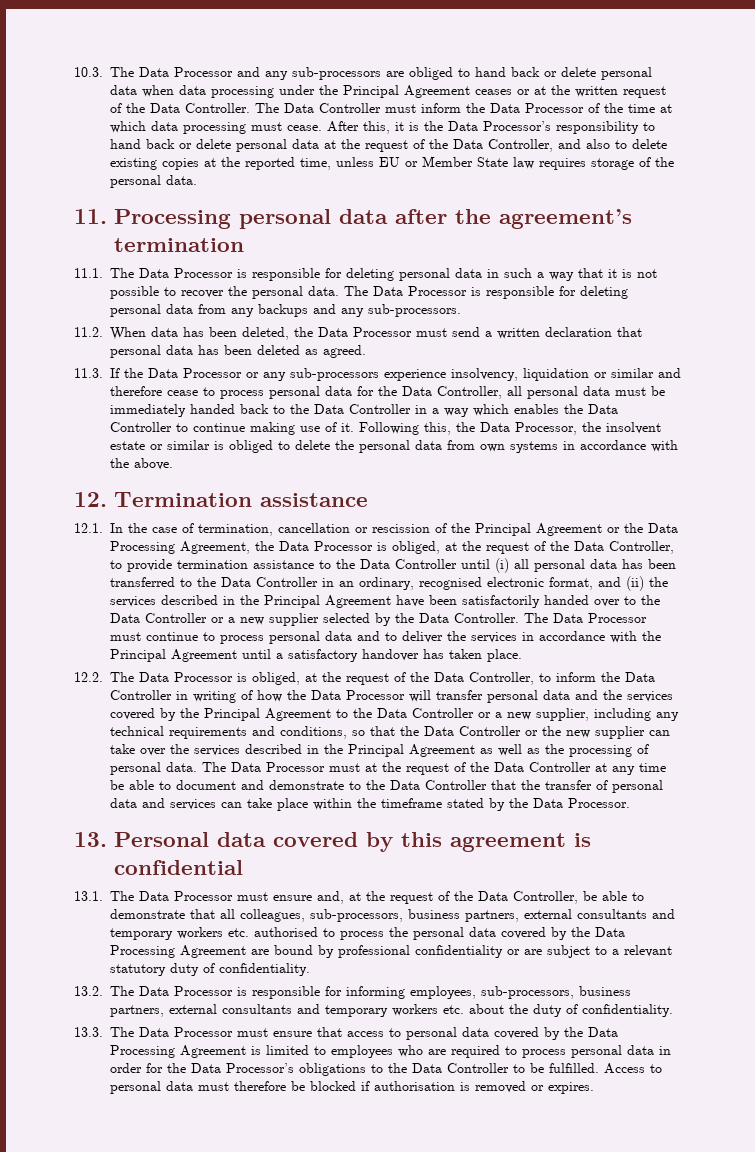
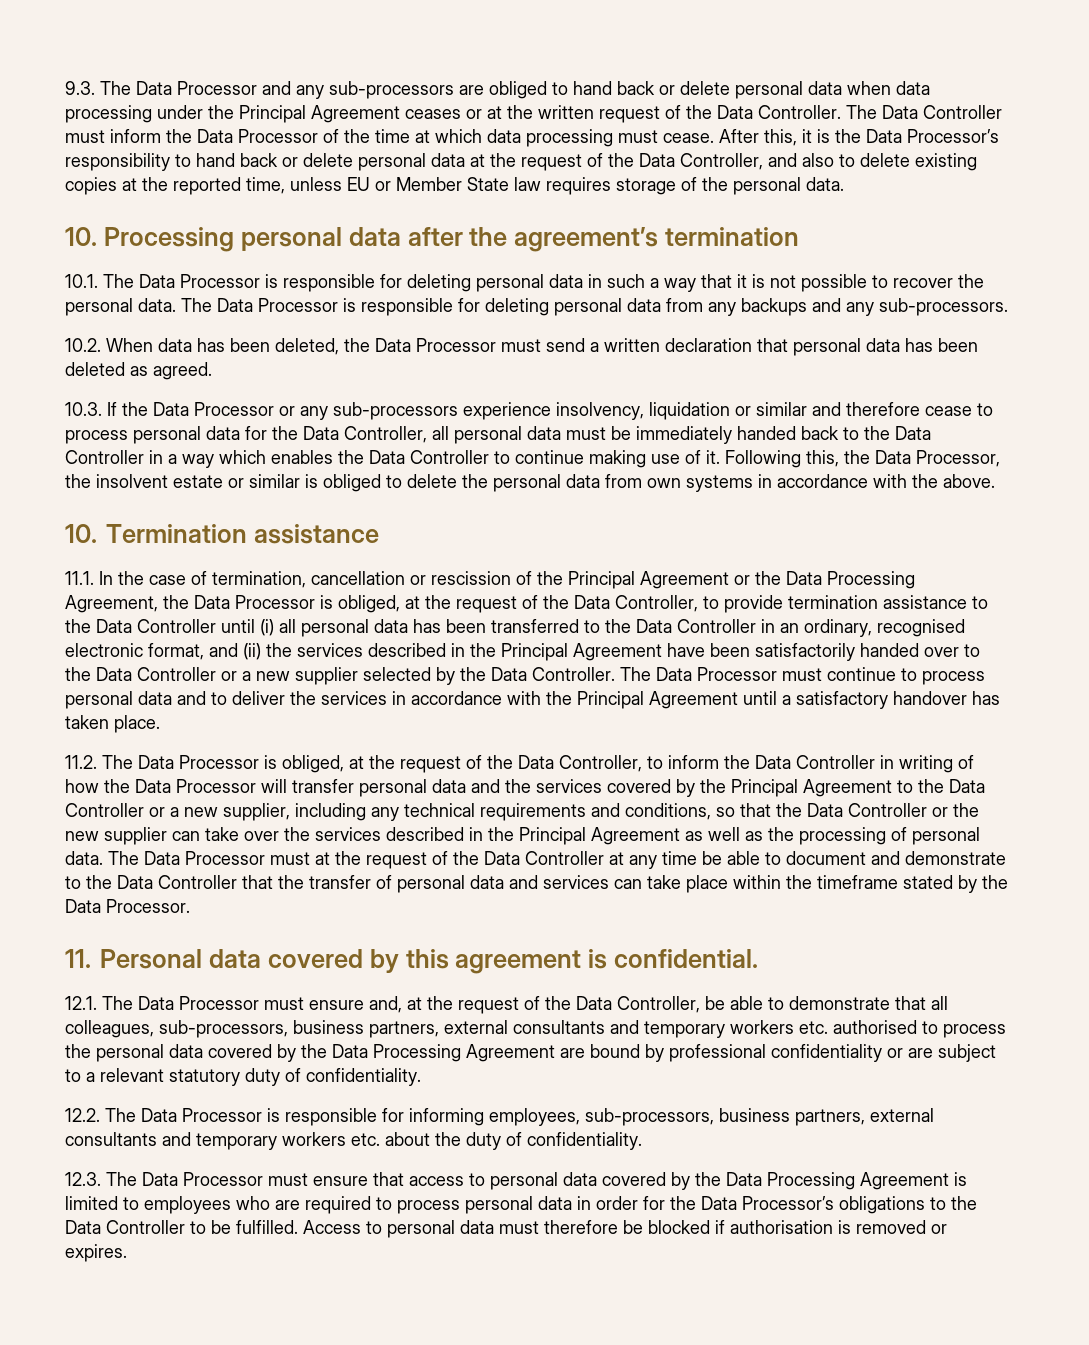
- 10.3. The Data Processor and any sub-processors are obliged to hand back or delete personal data when data processing under the Principal Agreement ceases or at the written request of the Data Controller.
+ 9.3. The Data Processor and any sub-processors are obliged to hand back or delete personal data when data processing under the Principal Agreement ceases or at the written request of the Data Controller.
- 11. Processing personal data after the agreement’s termination
+ 10. Processing personal data after the agreement’s termination
- 11.1. The Data Processor is responsible for deleting personal data in such a way that it is not possible to recover the personal data.
+ 10.1. The Data Processor is responsible for deleting personal data in such a way that it is not possible to recover the personal data.
- 11.2. When data has been deleted, the Data Processor must send a written declaration that personal data has been deleted as agreed.
+ 10.2. When data has been deleted, the Data Processor must send a written declaration that personal data has been deleted as agreed.
- 11.3. If the Data Processor or any sub-processors experience insolvency, liquidation or similar and therefore cease to process personal data for the Data Controller, all personal data must be immediately handed back to the Data Controller in a way which enables the Data Controller to continue making use of it.
+ 10.3. If the Data Processor or any sub-processors experience insolvency, liquidation or similar and therefore cease to process personal data for the Data Controller, all personal data must be immediately handed back to the Data Controller in a way which enables the Data Controller to continue making use of it.
- 12. Termination assistance
+ 10. Termination assistance
- 12.1. In the case of termination, cancellation or rescission of the Principal Agreement or the Data Processing Agreement, the Data Processor is obliged, at the request of the Data Controller, to provide termination assistance to the Data Controller until (i) all personal data has been transferred to the Data Controller in an ordinary, recognised electronic format, and (ii) the services described in the Principal Agreement have been satisfactorily handed over to the Data Controller or a new supplier selected by the Data Controller.
+ 11.1. In the case of termination, cancellation or rescission of the Principal Agreement or the Data Processing Agreement, the Data Processor is obliged, at the request of the Data Controller, to provide termination assistance to the Data Controller until (i) all personal data has been transferred to the Data Controller in an ordinary, recognised electronic format, and (ii) the services described in the Principal Agreement have been satisfactorily handed over to the Data Controller or a new supplier selected by the Data Controller.
- 12.2. The Data Processor is obliged, at the request of the Data Controller, to inform the Data Controller in writing of how the Data Processor will transfer personal data and the services covered by the Principal Agreement to the Data Controller or a new supplier, including any technical requirements and conditions, so that the Data Controller or the new supplier can take over the services described in the Principal Agreement as well as the processing of personal data.
+ 11.2. The Data Processor is obliged, at the request of the Data Controller, to inform the Data Controller in writing of how the Data Processor will transfer personal data and the services covered by the Principal Agreement to the Data Controller or a new supplier, including any technical requirements and conditions, so that the Data Controller or the new supplier can take over the services described in the Principal Agreement as well as the processing of personal data.
- 13. Personal data covered by this agreement is confidential
- 13.1. The Data Processor must ensure and, at the request of the Data Controller, be able to demonstrate that all colleagues, sub-processors, business partners, external consultants and temporary workers etc. authorised to process the personal data covered by the Data Processing Agreement are bound by professional confidentiality or are subject to a relevant statutory duty of confidentiality.
+ 11. Personal data covered by this agreement is confidential.
+ 12.1. The Data Processor must ensure and, at the request of the Data Controller, be able to demonstrate that all colleagues, sub-processors, business partners, external consultants and temporary workers etc. authorised to process the personal data covered by the Data Processing Agreement are bound by professional confidentiality or are subject to a relevant statutory duty of confidentiality.
- 13.2. The Data Processor is responsible for informing employees, sub-processors, business partners, external consultants and temporary workers etc. about the duty of confidentiality.
+ 12.2. The Data Processor is responsible for informing employees, sub-processors, business partners, external consultants and temporary workers etc. about the duty of confidentiality.
- 13.3. The Data Processor must ensure that access to personal data covered by the Data Processing Agreement is limited to employees who are required to process personal data in order for the Data Processor’s obligations to the Data Controller to be fulfilled.
+ 12.3. The Data Processor must ensure that access to personal data covered by the Data Processing Agreement is limited to employees who are required to process personal data in order for the Data Processor’s obligations to the Data Controller to be fulfilled.

